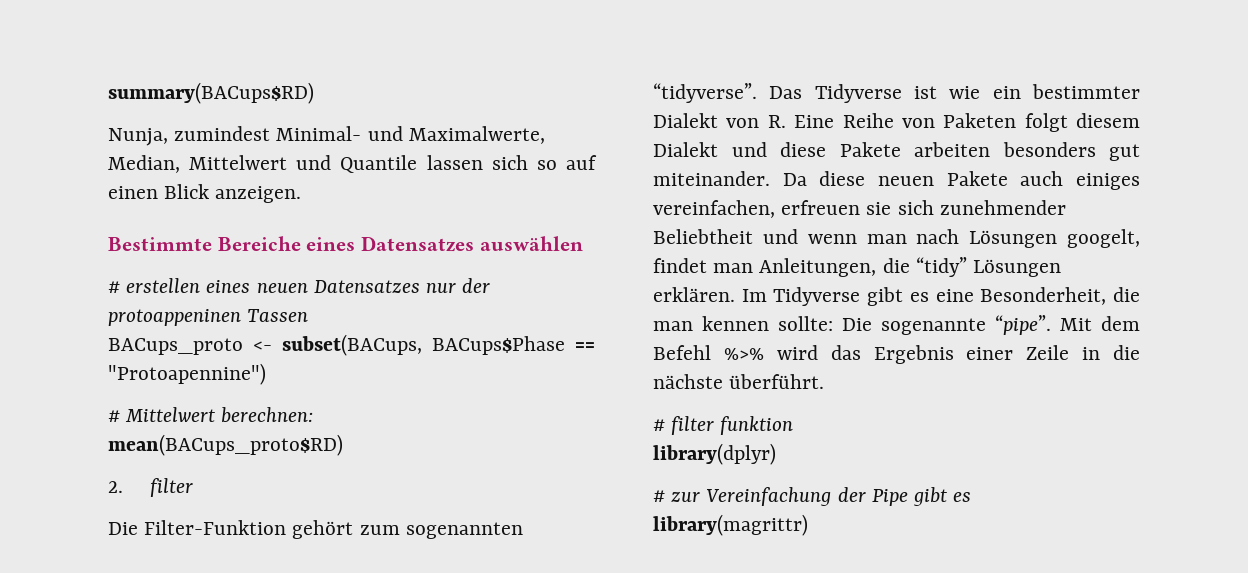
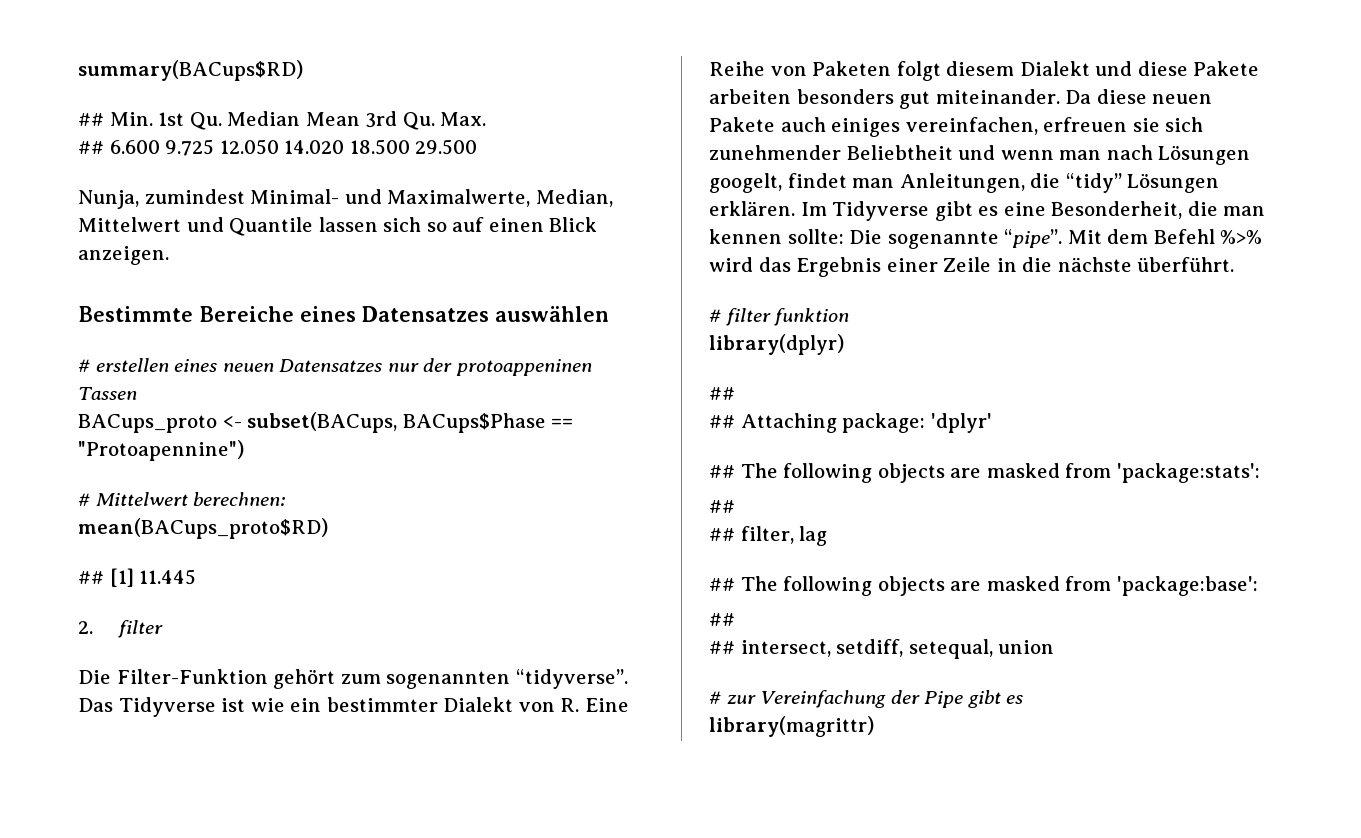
+ ## Min. 1st Qu. Median Mean 3rd Qu. Max.
+ ## 6.600 9.725 12.050 14.020 18.500 29.500
+ ## [1] 11.445
  library(dplyr)
+ ##
+ ## Attaching package: 'dplyr'
+ ## The following objects are masked from 'package:stats':
+ ##
+ ## filter, lag
+ ## The following objects are masked from 'package:base':
+ ##
+ ## intersect, setdiff, setequal, union

